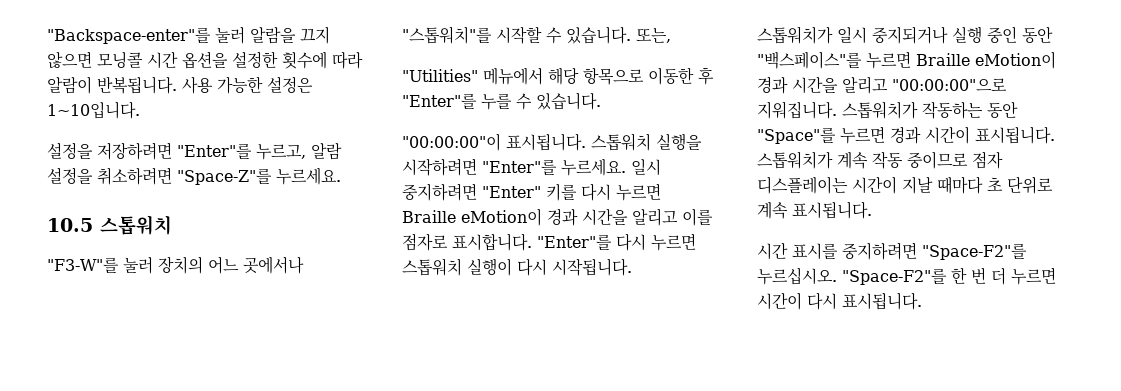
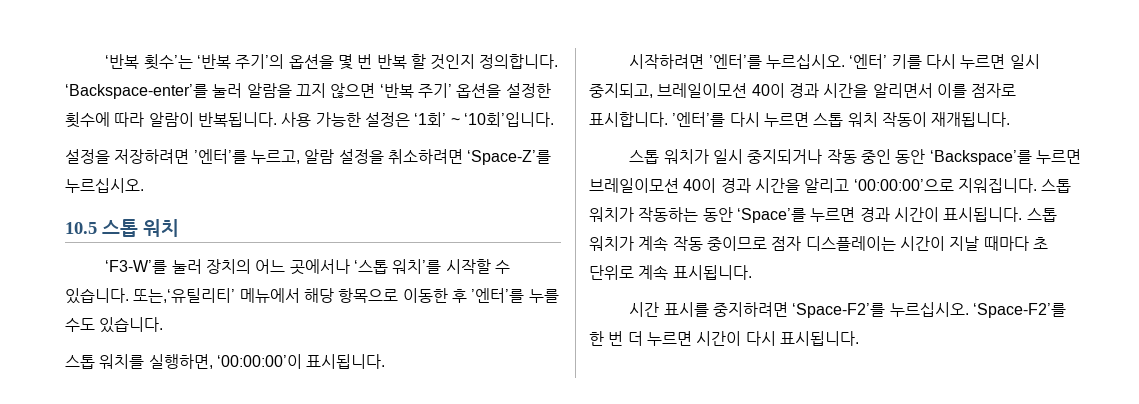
- "Backspace-enter"를 눌러 알람을 끄지 않으면 모닝콜 시간 옵션을 설정한 횟수에 따라 알람이 반복됩니다.
+ ‘반복 횟수’는 ‘반복 주기’의 옵션을 몇 번 반복 할 것인지 정의합니다. ‘Backspace-enter’를 눌러 알람을 끄지 않으면 ‘반복 주기’ 옵션을 설정한 횟수에 따라 알람이 반복됩니다.
- 사용 가능한 설정은 1~10입니다.
+ 사용 가능한 설정은 ‘1회’ ~ ‘10회’입니다.
- 설정을 저장하려면 "Enter"를 누르고, 알람 설정을 취소하려면 "Space-Z"를 누르세요.
+ 설정을 저장하려면 ’엔터’를 누르고, 알람 설정을 취소하려면 ‘Space-Z’를 누르십시오.
- 10.5 스톱워치
- "F3-W"를 눌러 장치의 어느 곳에서나 "스톱워치"를 시작할 수 있습니다.
+ 10.5 스톱 워치
+ ‘F3-W’를 눌러 장치의 어느 곳에서나 ‘스톱 워치’를 시작할 수 있습니다.
- 또는,
- "Utilities" 메뉴에서 해당 항목으로 이동한 후 "Enter"를 누를 수 있습니다.
- "00:00:00"이 표시됩니다. 스톱워치 실행을 시작하려면 "Enter"를 누르세요. 일시 중지하려면 "Enter" 키를 다시 누르면 Braille eMotion이 경과 시간을 알리고 이를 점자로 표시합니다. "Enter"를 다시 누르면 스톱워치 실행이 다시 시작됩니다.
- 스톱워치가 일시 중지되거나 실행 중인 동안 "백스페이스"를 누르면 Braille eMotion이 경과 시간을 알리고 "00:00:00"으로 지워집니다. 스톱워치가 작동하는 동안 "Space"를 누르면 경과 시간이 표시됩니다.
+ 또는,‘유틸리티’ 메뉴에서 해당 항목으로 이동한 후 ’엔터’를 누를 수도 있습니다.
+ 스톱 워치를 실행하면, ‘00:00:00’이 표시됩니다.
+ 시작하려면 ’엔터’를 누르십시오. ‘엔터’ 키를 다시 누르면 일시 중지되고, 브레일이모션 40이 경과 시간을 알리면서 이를 점자로 표시합니다. ’엔터’를 다시 누르면 스톱 워치 작동이 재개됩니다.
+ 스톱 워치가 일시 중지되거나 작동 중인 동안 ‘Backspace’를 누르면 브레일이모션 40이 경과 시간을 알리고 ‘00:00:00’으로 지워집니다. 스톱 워치가 작동하는 동안 ‘Space’를 누르면 경과 시간이 표시됩니다.
- 스톱워치가 계속 작동 중이므로 점자 디스플레이는 시간이 지날 때마다 초 단위로 계속 표시됩니다.
+ 스톱 워치가 계속 작동 중이므로 점자 디스플레이는 시간이 지날 때마다 초 단위로 계속 표시됩니다.
- 시간 표시를 중지하려면 "Space-F2"를 누르십시오. "Space-F2"를 한 번 더 누르면 시간이 다시 표시됩니다.
+ 시간 표시를 중지하려면 ‘Space-F2’를 누르십시오. ‘Space-F2’를 한 번 더 누르면 시간이 다시 표시됩니다.

